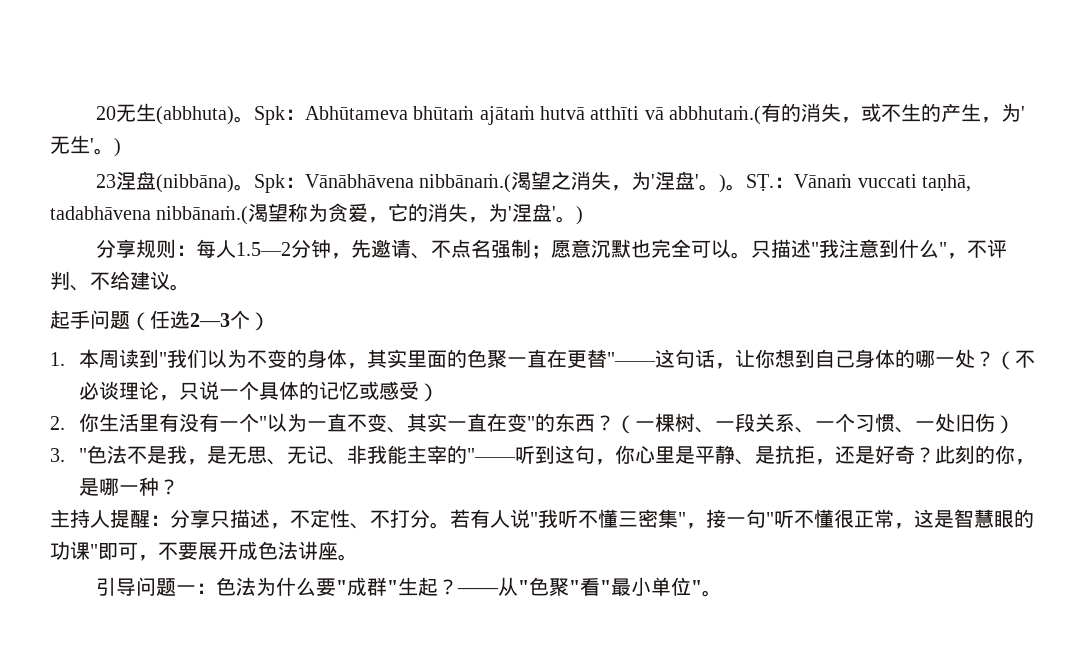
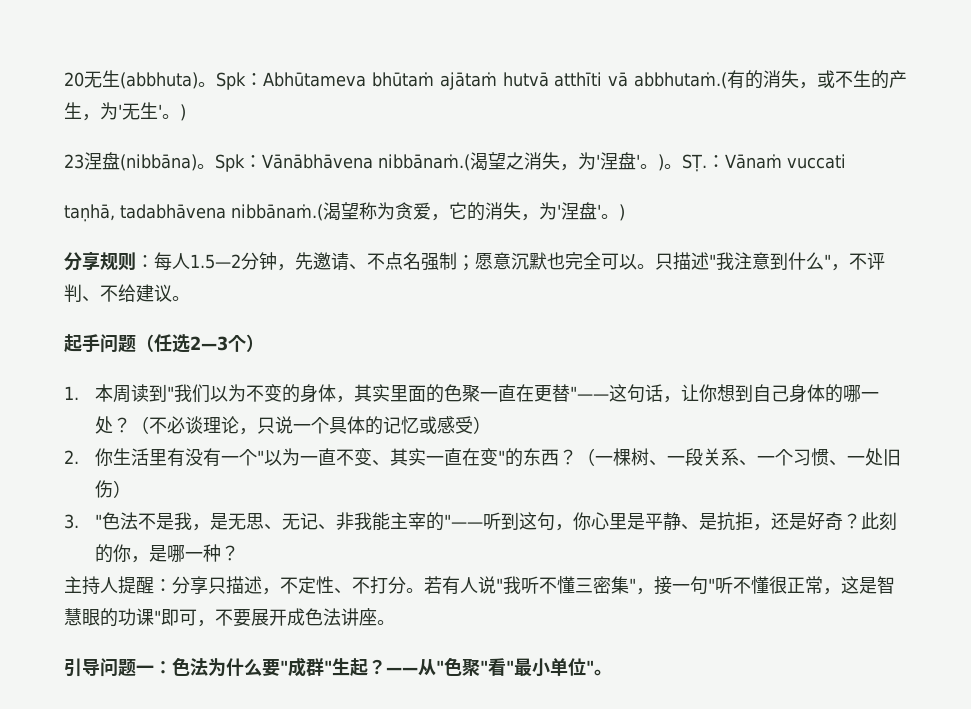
- SṬ.：Vānaṁ vuccati taṇhā, tadabhāvena nibbānaṁ.(渴望称为贪爱，它的消失，为'涅盘'。)
+ SṬ.：Vānaṁ vuccati
+ taṇhā, tadabhāvena nibbānaṁ.(渴望称为贪爱，它的消失，为'涅盘'。)

